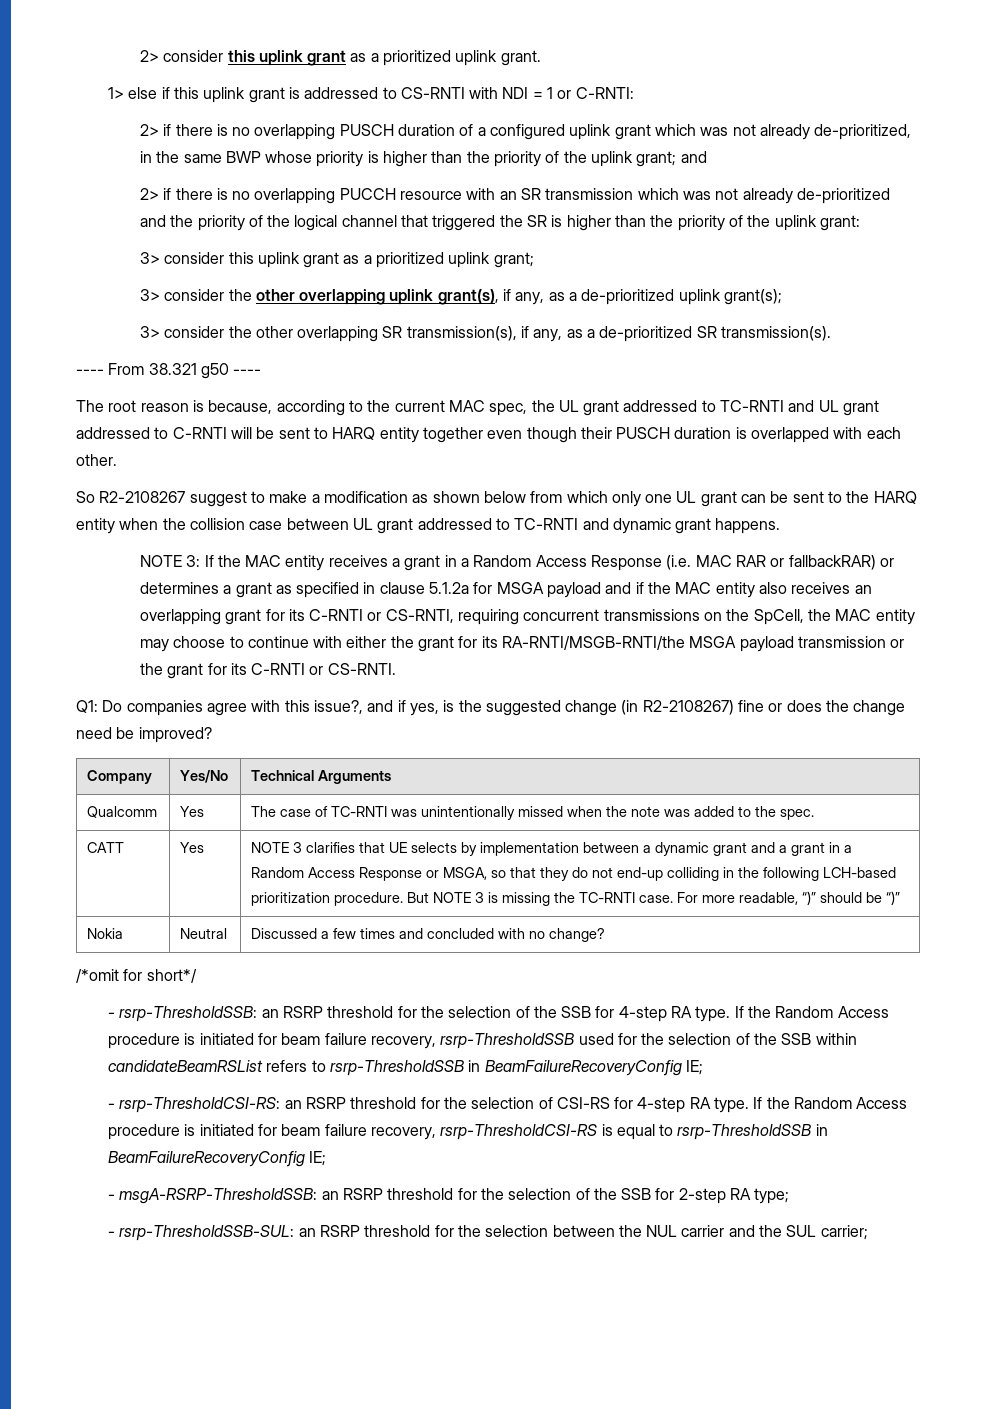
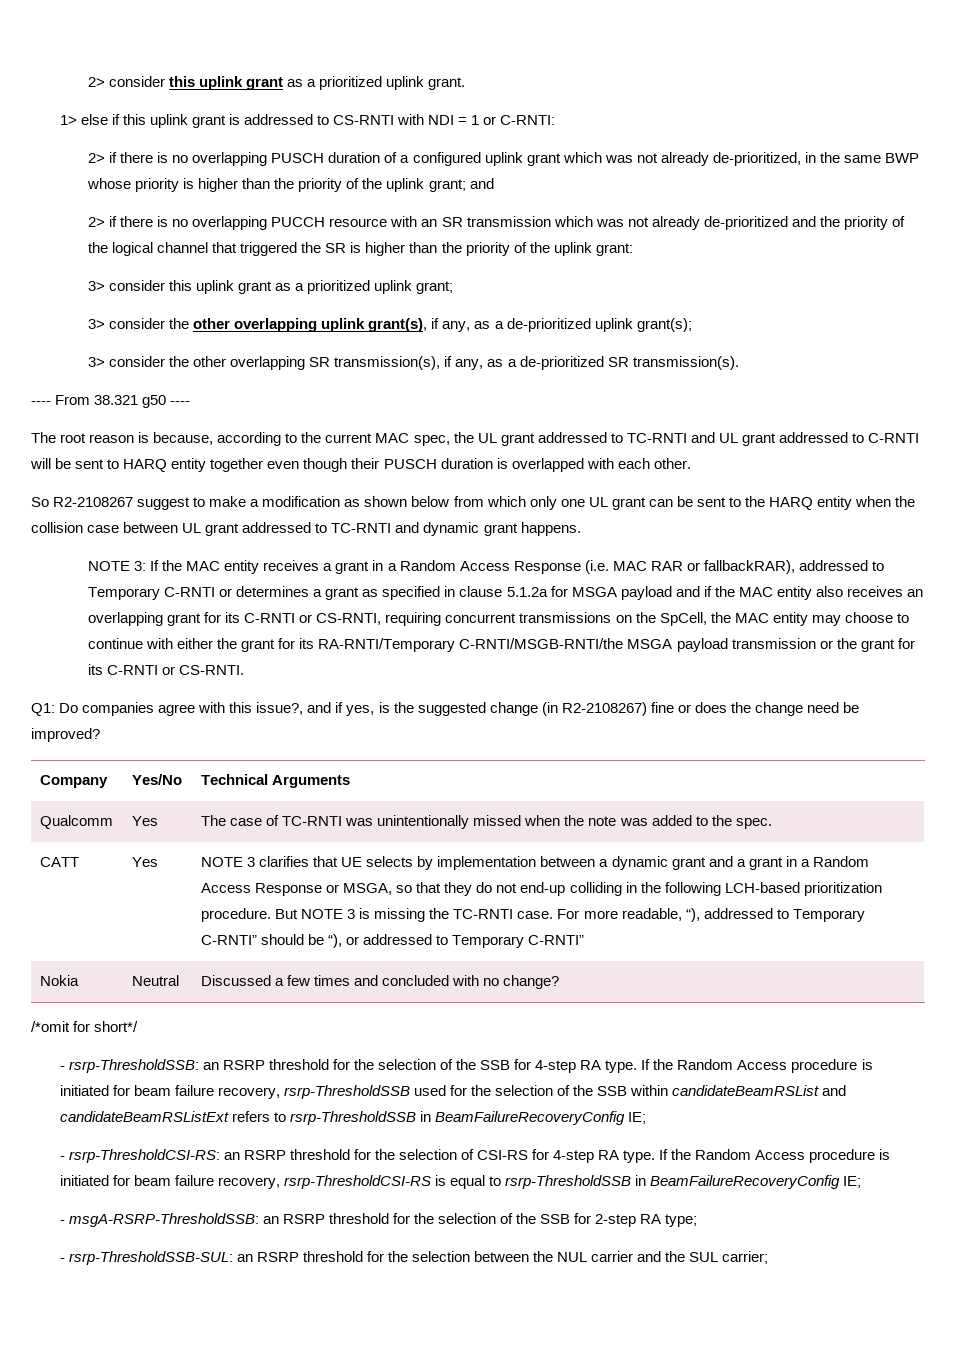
- If the MAC entity receives a grant in a Random Access Response (i.e. MAC RAR or fallbackRAR) or determines a grant as specified in clause 5.1.2a for MSGA payload and if the MAC entity also receives an overlapping grant for its C-RNTI or CS-RNTI, requiring concurrent transmissions on the SpCell, the MAC entity may choose to continue with either the grant for its RA-RNTI/MSGB-RNTI/the MSGA payload transmission or the grant for its C-RNTI or CS-RNTI.
+ If the MAC entity receives a grant in a Random Access Response (i.e. MAC RAR or fallbackRAR), addressed to Temporary C-RNTI or determines a grant as specified in clause 5.1.2a for MSGA payload and if the MAC entity also receives an overlapping grant for its C-RNTI or CS-RNTI, requiring concurrent transmissions on the SpCell, the MAC entity may choose to continue with either the grant for its RA-RNTI/Temporary C-RNTI/MSGB-RNTI/the MSGA payload transmission or the grant for its C-RNTI or CS-RNTI.
- For more readable, “)” should be “)”
+ For more readable, “), addressed to Temporary C-RNTI” should be “), or addressed to Temporary C-RNTI”
- If the Random Access procedure is initiated for beam failure recovery, rsrp-ThresholdSSB used for the selection of the SSB within candidateBeamRSList refers to rsrp-ThresholdSSB in BeamFailureRecoveryConfig IE;
+ If the Random Access procedure is initiated for beam failure recovery, rsrp-ThresholdSSB used for the selection of the SSB within candidateBeamRSList and candidateBeamRSListExt refers to rsrp-ThresholdSSB in BeamFailureRecoveryConfig IE;

